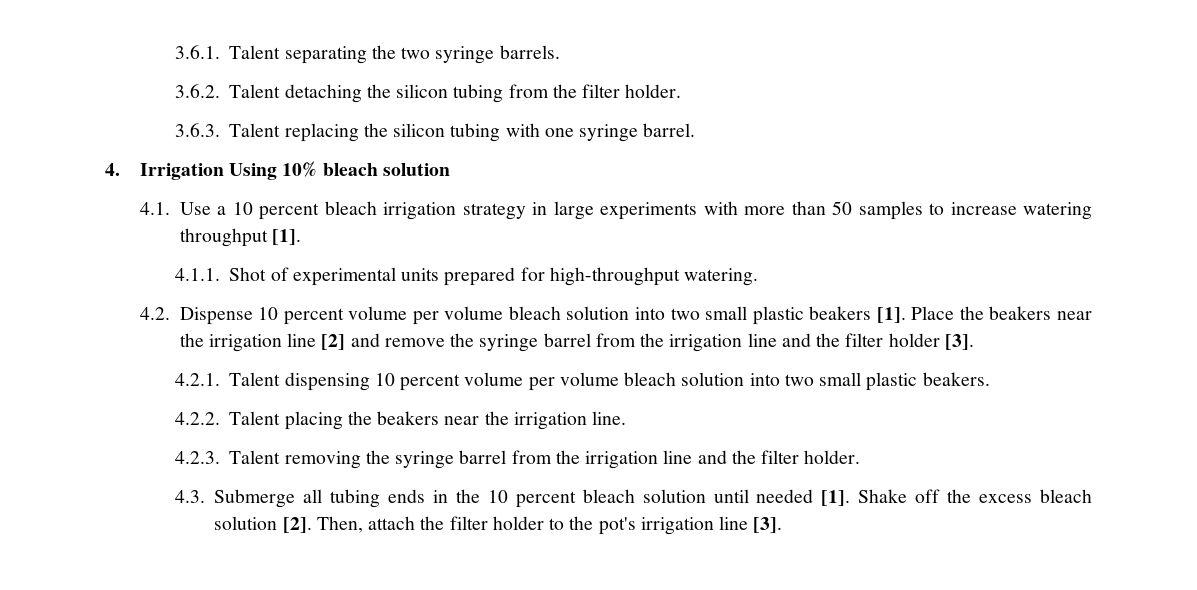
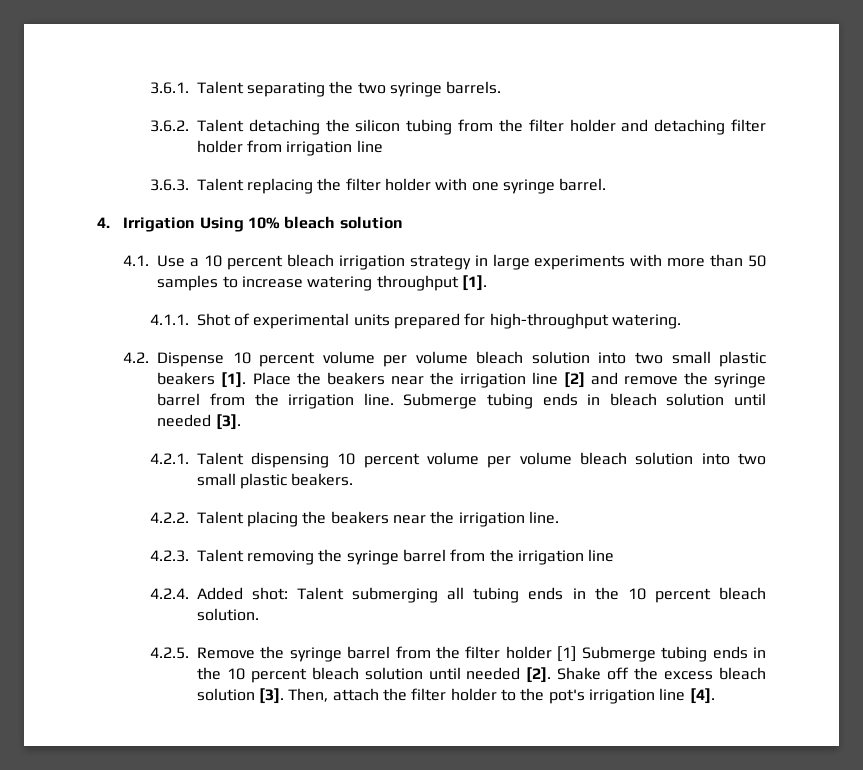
- 3.6.2. Talent detaching the silicon tubing from the filter holder.
+ 3.6.2. Talent detaching the silicon tubing from the filter holder and detaching filter holder from irrigation line
- 3.6.3. Talent replacing the silicon tubing with one syringe barrel.
+ 3.6.3. Talent replacing the filter holder with one syringe barrel.
- Place the beakers near the irrigation line [2] and remove the syringe barrel from the irrigation line and the filter holder [3].
+ Place the beakers near the irrigation line [2] and remove the syringe barrel from the irrigation line. Submerge tubing ends in bleach solution until needed [3].
- 4.2.3. Talent removing the syringe barrel from the irrigation line and the filter holder.
- 4.3. Submerge all tubing ends in the 10 percent bleach solution until needed [1].
+ 4.2.3. Talent removing the syringe barrel from the irrigation line
+ 4.2.4. Added shot: Talent submerging all tubing ends in the 10 percent bleach solution.
+ 4.2.5. Remove the syringe barrel from the filter holder [1] Submerge tubing ends in the 10 percent bleach solution until needed [2].
- Shake off the excess bleach solution [2].
+ Shake off the excess bleach solution [3].
- Then, attach the filter holder to the pot's irrigation line [3].
+ Then, attach the filter holder to the pot's irrigation line [4].

